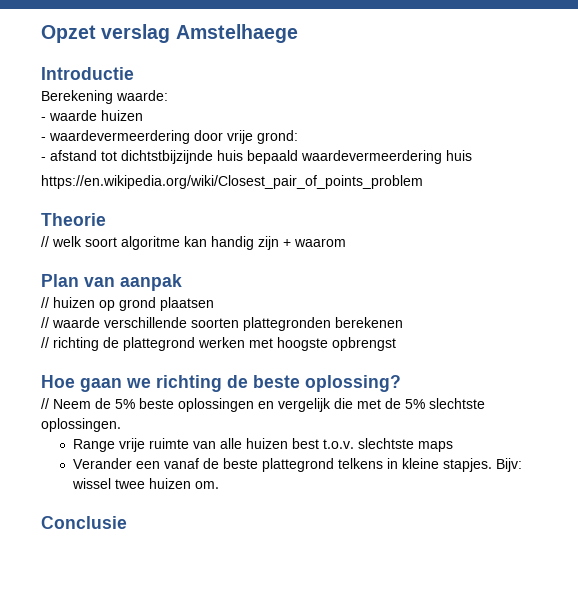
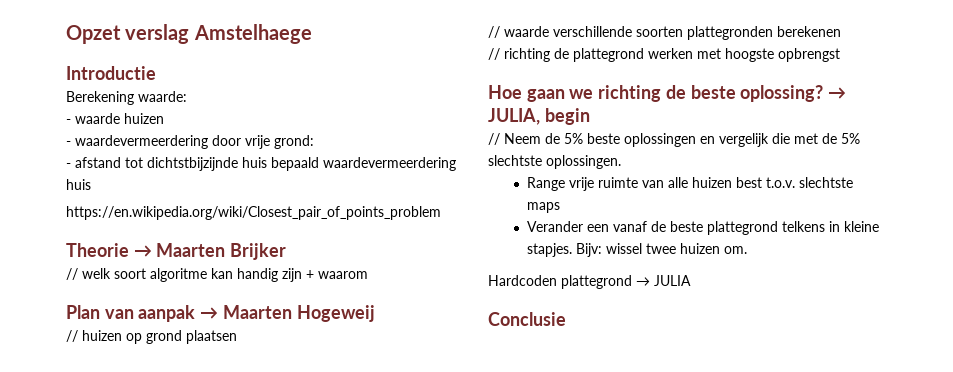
- Theorie
+ Theorie → Maarten Brijker
- Plan van aanpak
+ Plan van aanpak → Maarten Hogeweij
+ → JULIA, begin
+ Hardcoden plattegrond → JULIA

